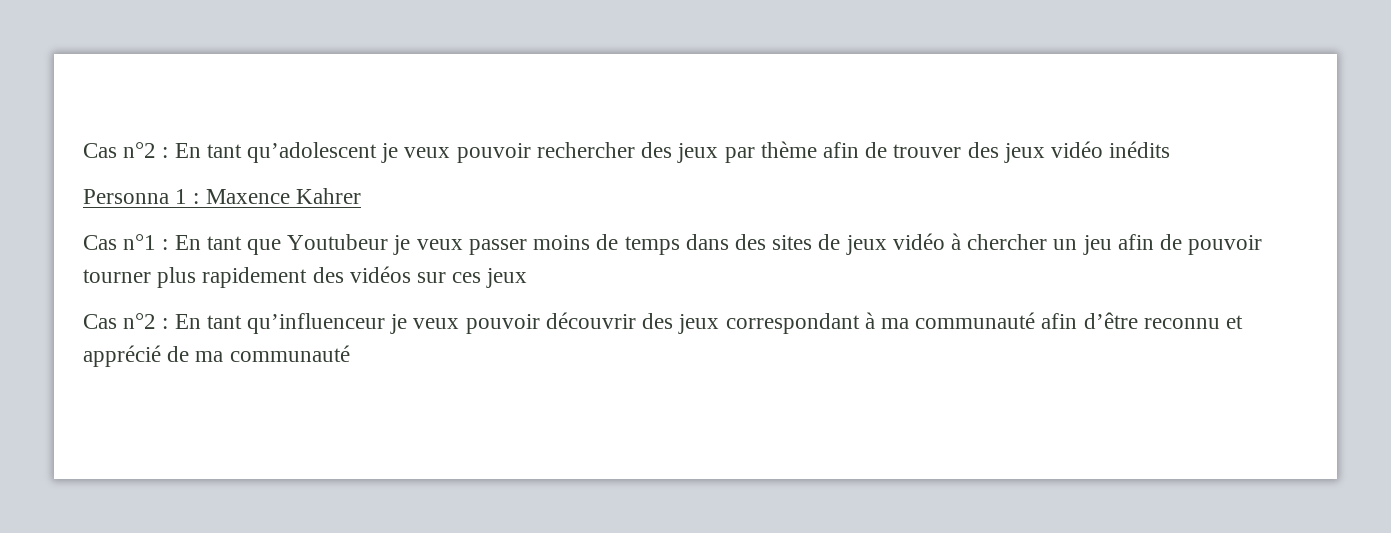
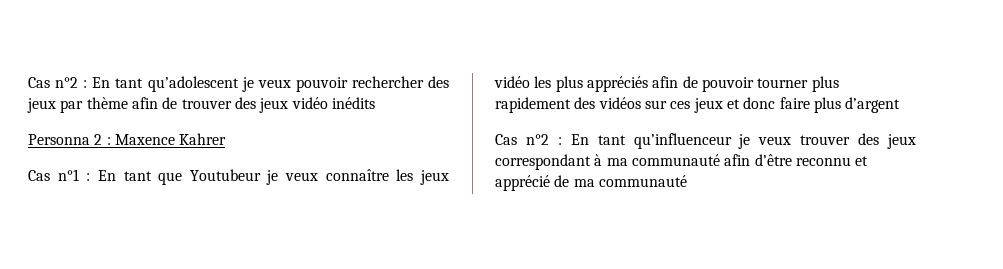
- Personna 1 : Maxence Kahrer
+ Personna 2 : Maxence Kahrer
- Cas n°1 : En tant que Youtubeur je veux passer moins de temps dans des sites de jeux vidéo à chercher un jeu afin de pouvoir tourner plus rapidement des vidéos sur ces jeux
+ Cas n°1 : En tant que Youtubeur je veux connaître les jeux vidéo les plus appréciés afin de pouvoir tourner plus rapidement des vidéos sur ces jeux et donc faire plus d’argent
- Cas n°2 : En tant qu’influenceur je veux pouvoir découvrir des jeux correspondant à ma communauté afin d’être reconnu et apprécié de ma communauté
+ Cas n°2 : En tant qu’influenceur je veux trouver des jeux correspondant à ma communauté afin d’être reconnu et apprécié de ma communauté

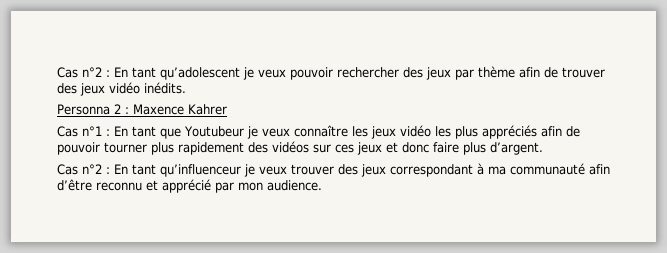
- Cas n°2 : En tant qu’adolescent je veux pouvoir rechercher des jeux par thème afin de trouver des jeux vidéo inédits
+ Cas n°2 : En tant qu’adolescent je veux pouvoir rechercher des jeux par thème afin de trouver des jeux vidéo inédits.
- Cas n°1 : En tant que Youtubeur je veux connaître les jeux vidéo les plus appréciés afin de pouvoir tourner plus rapidement des vidéos sur ces jeux et donc faire plus d’argent
+ Cas n°1 : En tant que Youtubeur je veux connaître les jeux vidéo les plus appréciés afin de pouvoir tourner plus rapidement des vidéos sur ces jeux et donc faire plus d’argent.
- Cas n°2 : En tant qu’influenceur je veux trouver des jeux correspondant à ma communauté afin d’être reconnu et apprécié de ma communauté
+ Cas n°2 : En tant qu’influenceur je veux trouver des jeux correspondant à ma communauté afin d’être reconnu et apprécié par mon audience.

